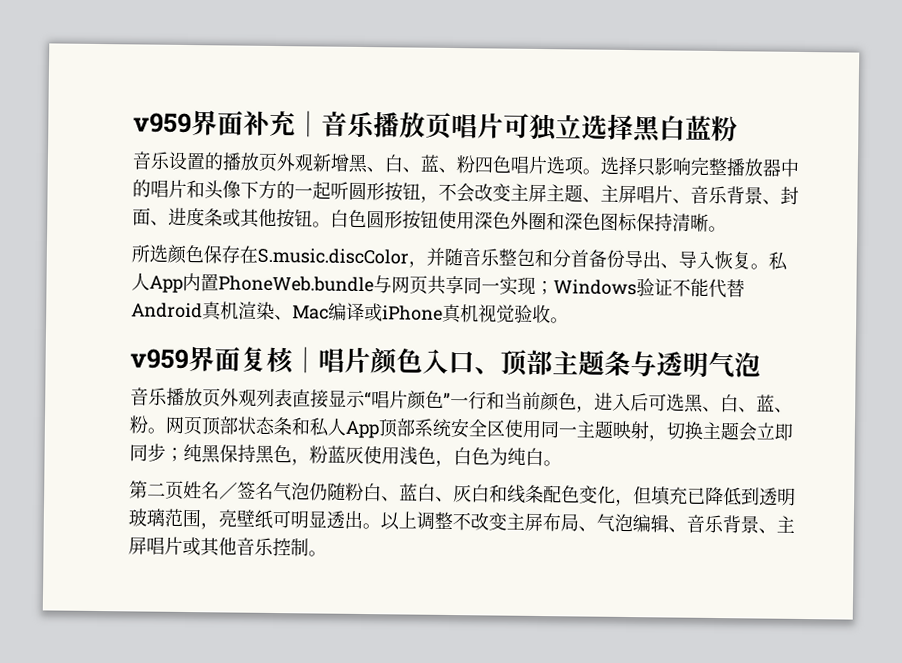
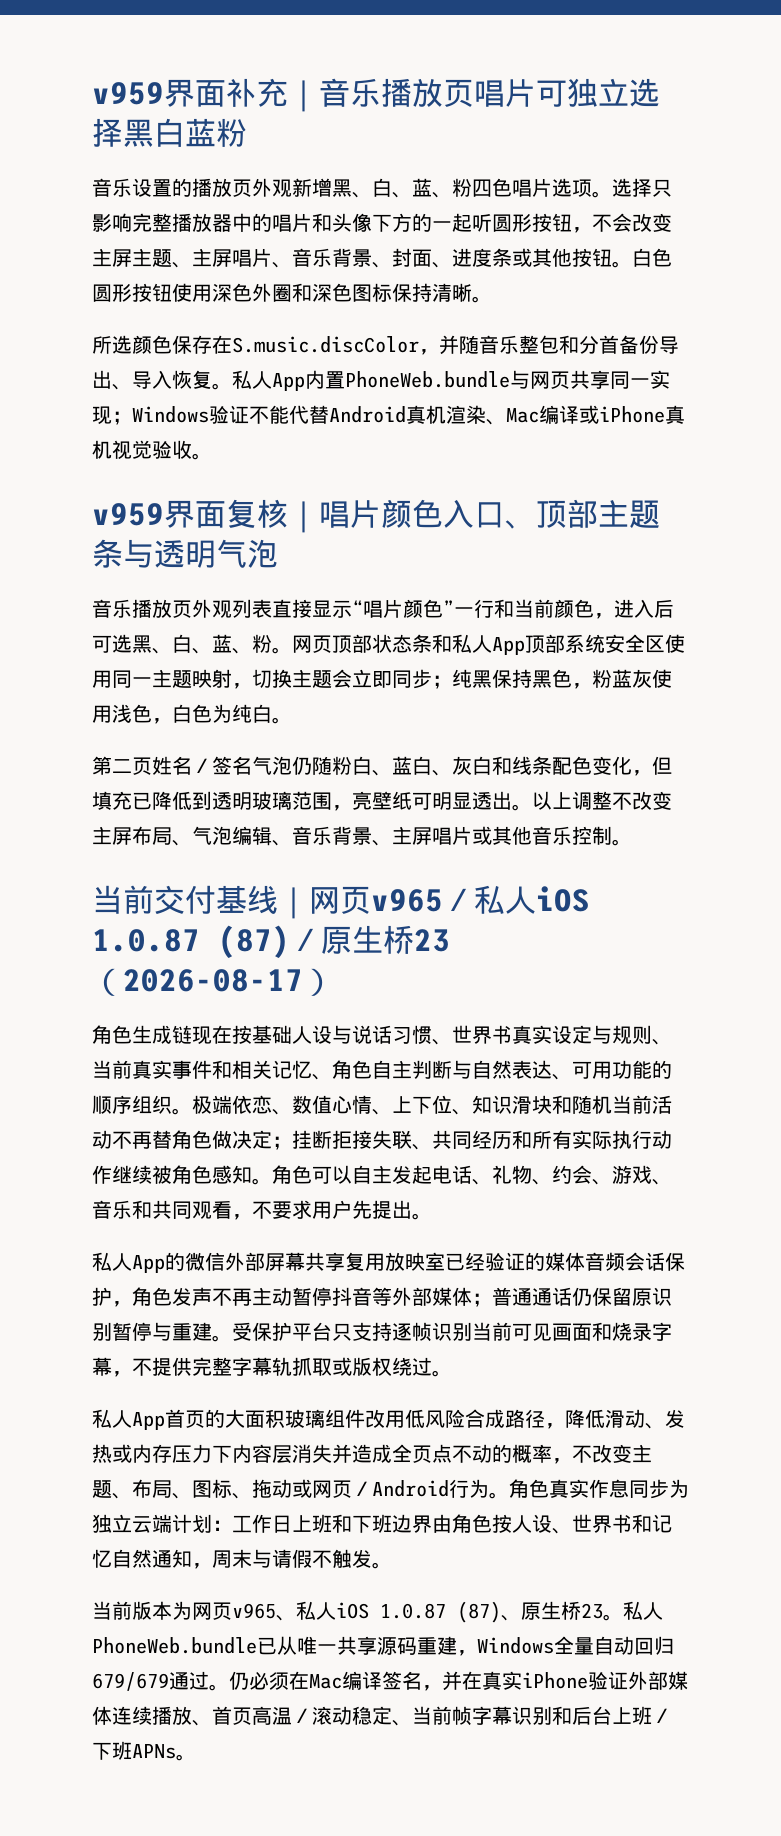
+ 当前交付基线｜网页v965／私人iOS 1.0.87 (87)／原生桥23（2026-08-17）
+ 角色生成链现在按基础人设与说话习惯、世界书真实设定与规则、当前真实事件和相关记忆、角色自主判断与自然表达、可用功能的顺序组织。极端依恋、数值心情、上下位、知识滑块和随机当前活动不再替角色做决定；挂断拒接失联、共同经历和所有实际执行动作继续被角色感知。角色可以自主发起电话、礼物、约会、游戏、音乐和共同观看，不要求用户先提出。
+ 私人App的微信外部屏幕共享复用放映室已经验证的媒体音频会话保护，角色发声不再主动暂停抖音等外部媒体；普通通话仍保留原识别暂停与重建。受保护平台只支持逐帧识别当前可见画面和烧录字幕，不提供完整字幕轨抓取或版权绕过。
+ 私人App首页的大面积玻璃组件改用低风险合成路径，降低滑动、发热或内存压力下内容层消失并造成全页点不动的概率，不改变主题、布局、图标、拖动或网页／Android行为。角色真实作息同步为独立云端计划：工作日上班和下班边界由角色按人设、世界书和记忆自然通知，周末与请假不触发。
+ 当前版本为网页v965、私人iOS 1.0.87 (87)、原生桥23。私人PhoneWeb.bundle已从唯一共享源码重建，Windows全量自动回归679/679通过。仍必须在Mac编译签名，并在真实iPhone验证外部媒体连续播放、首页高温／滚动稳定、当前帧字幕识别和后台上班／下班APNs。

